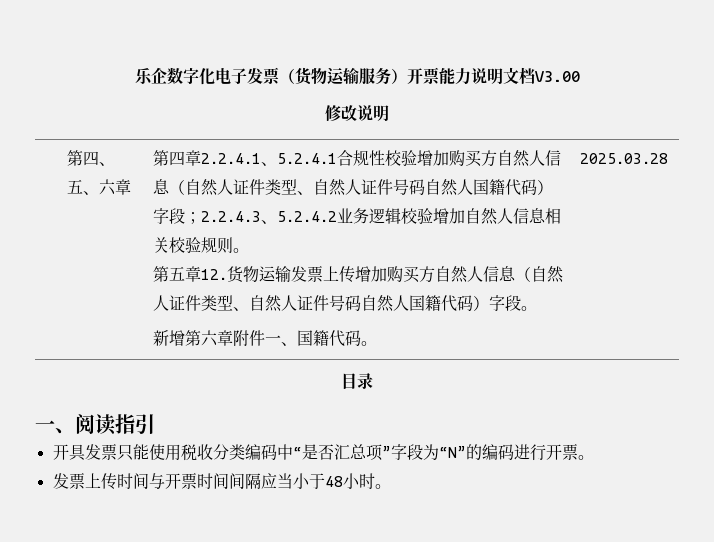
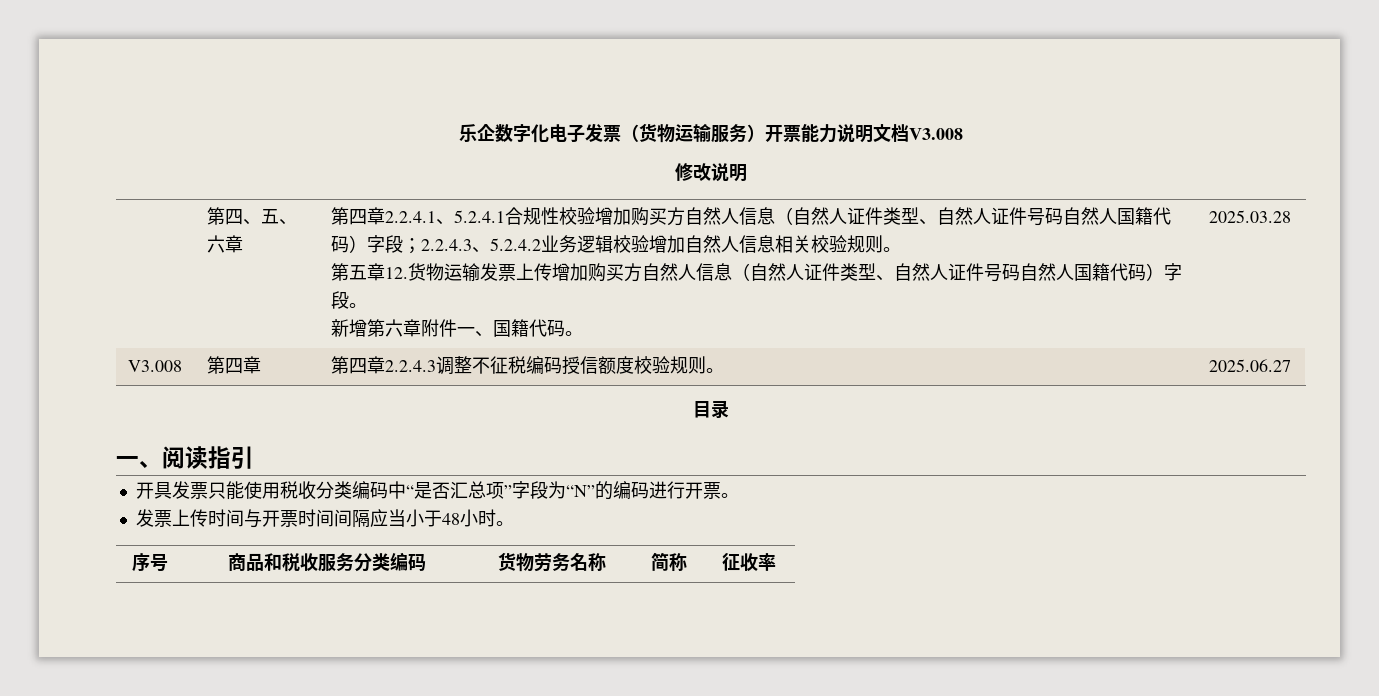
- 乐企数字化电子发票（货物运输服务）开票能力说明文档V3.00
+ 乐企数字化电子发票（货物运输服务）开票能力说明文档V3.008
+ V3.008 | 第四章 | 第四章2.2.4.3调整不征税编码授信额度校验规则。 | 2025.06.27
+ 序号 | 商品和税收服务分类编码 | 货物劳务名称 | 简称 | 征收率

